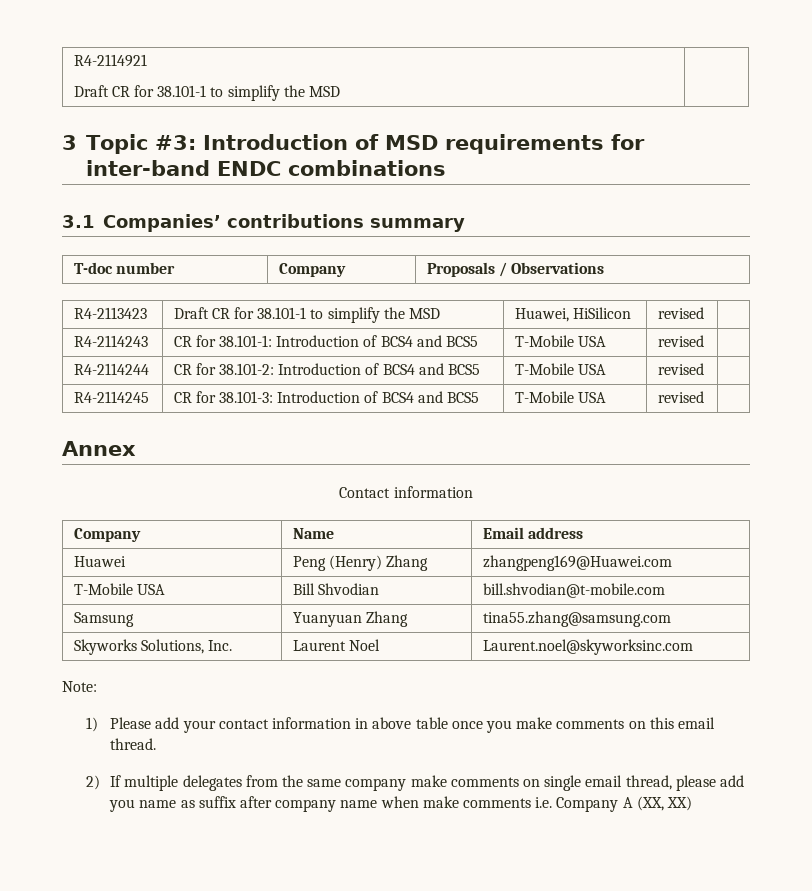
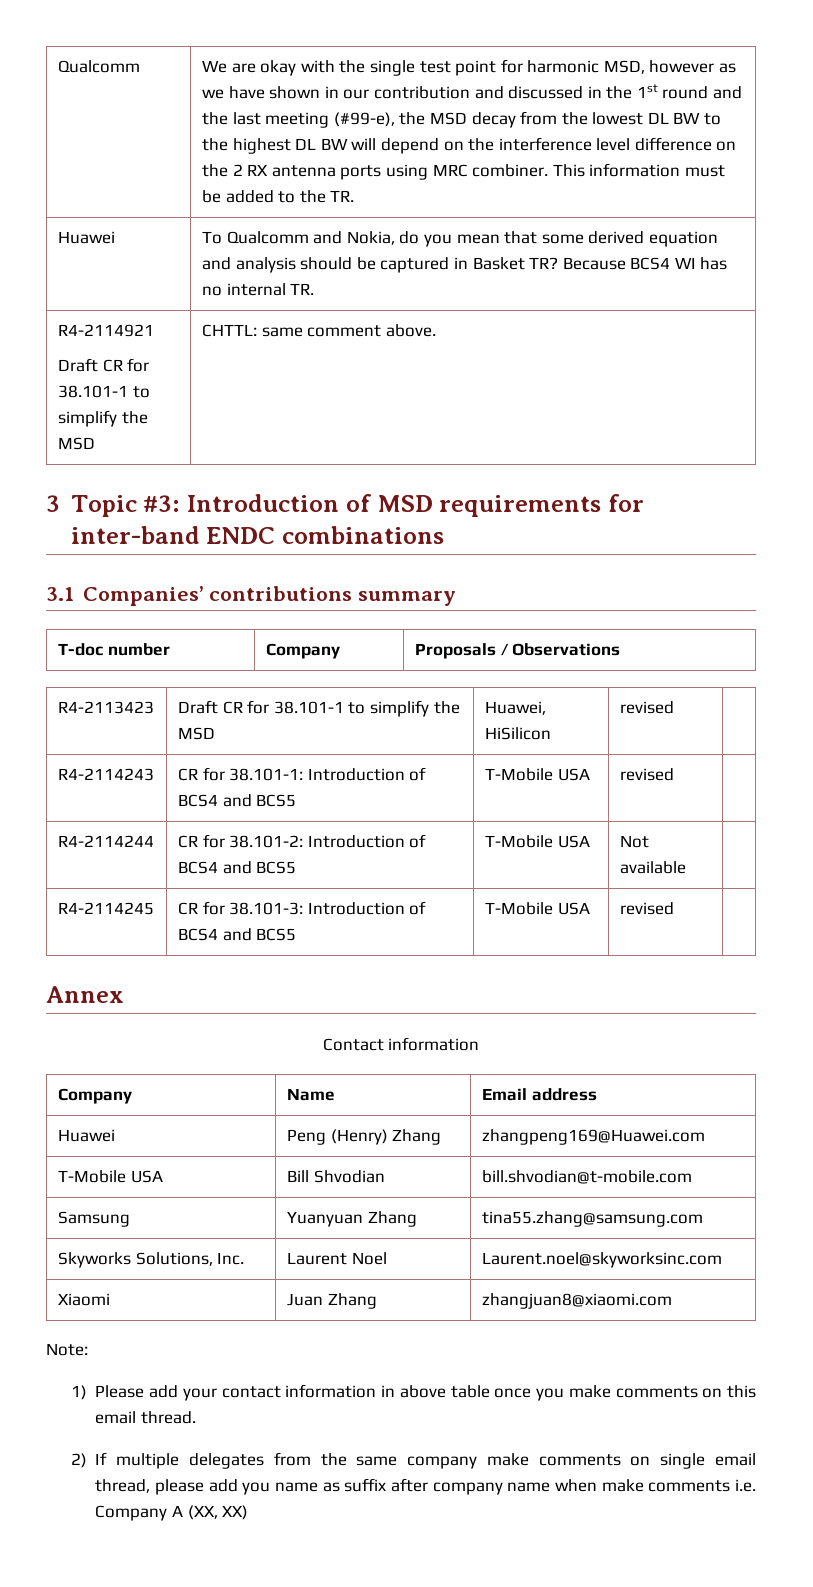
+ Qualcomm | We are okay with the single test point for harmonic MSD, however as we have shown in our contribution and discussed in the 1st round and the last meeting (#99-e), the MSD decay from the lowest DL BW to the highest DL BW will depend on the interference level difference on the 2 RX antenna ports using MRC combiner. This information must be added to the TR.
+ Huawei | To Qualcomm and Nokia, do you mean that some derived equation and analysis should be captured in Basket TR? Because BCS4 WI has no internal TR.
  R4-2114921
- Draft CR for 38.101-1 to simplify the MSD
+ Draft CR for 38.101-1 to simplify the MSD | CHTTL: same comment above.
- R4-2114244 | CR for 38.101-2: Introduction of BCS4 and BCS5 | T-Mobile USA | revised |
+ R4-2114244 | CR for 38.101-2: Introduction of BCS4 and BCS5 | T-Mobile USA | Not available |
+ Xiaomi | Juan Zhang | zhangjuan8@xiaomi.com

